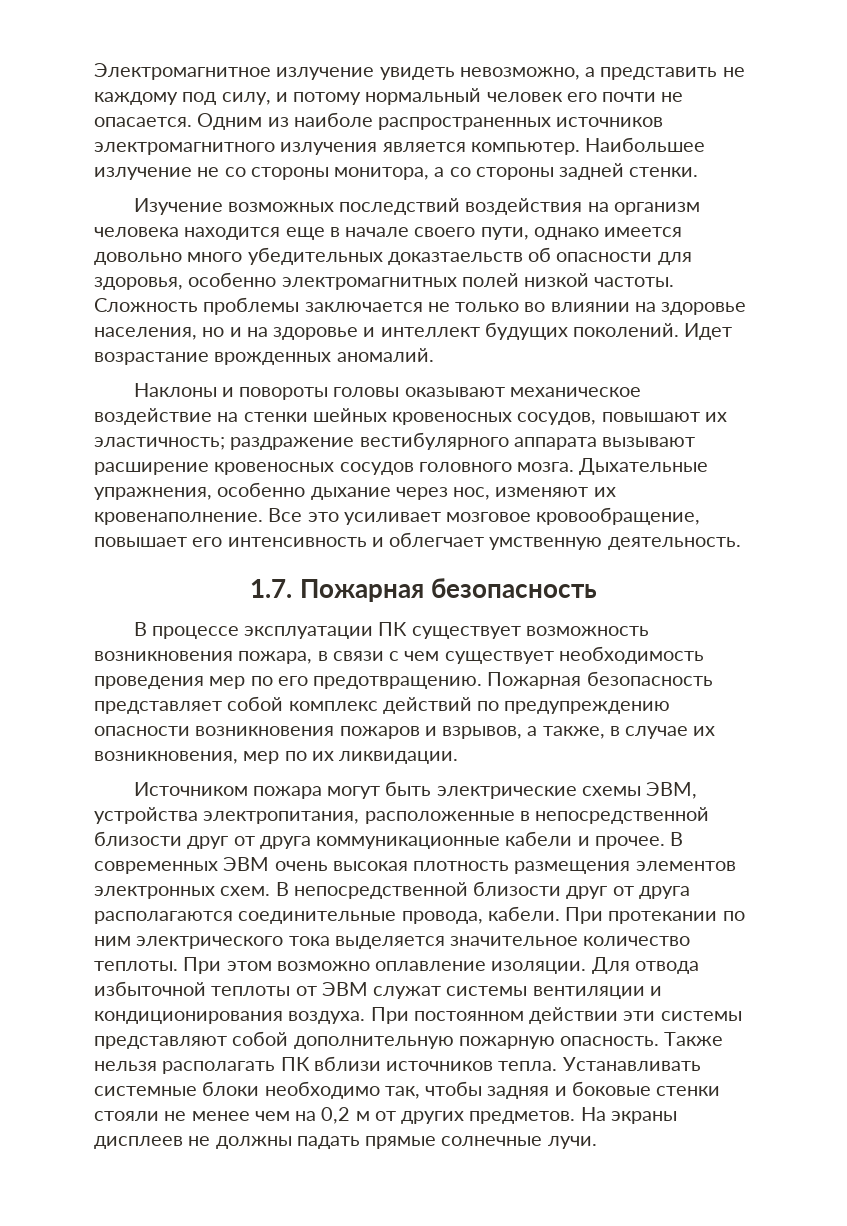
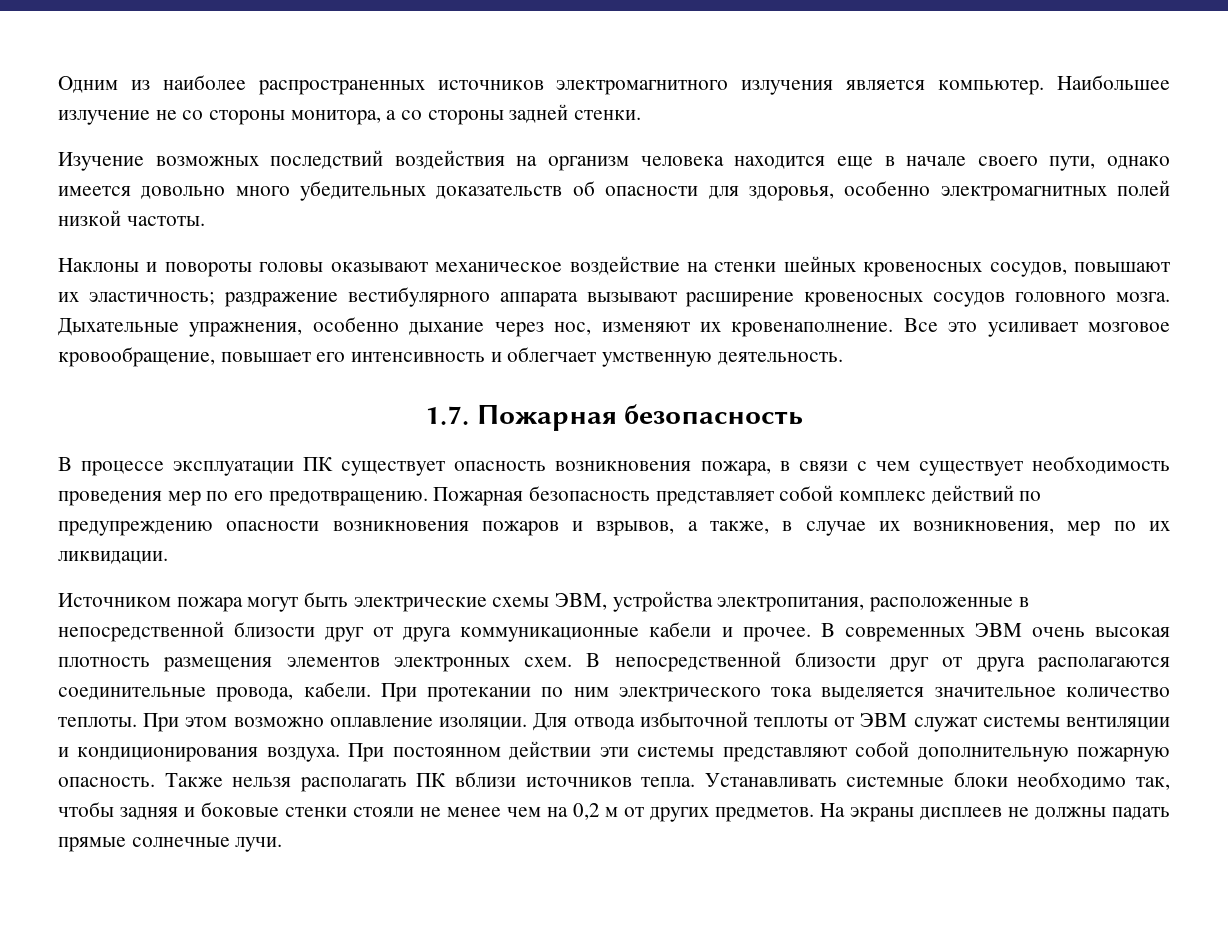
- Электромагнитное излучение увидеть невозможно, а представить не каждому под силу, и потому нормальный человек его почти не опасается. Одним из наиболе распространенных источников электромагнитного излучения является компьютер.
+ Одним из наиболее распространенных источников электромагнитного излучения является компьютер.
- Изучение возможных последствий воздействия на организм человека находится еще в начале своего пути, однако имеется довольно много убедительных доказтаельств об опасности для здоровья, особенно электромагнитных полей низкой частоты. Сложность проблемы заключается не только во влиянии на здоровье населения, но и на здоровье и интеллект будущих поколений. Идет возрастание врожденных аномалий.
+ Изучение возможных последствий воздействия на организм человека находится еще в начале своего пути, однако имеется довольно много убедительных доказательств об опасности для здоровья, особенно электромагнитных полей низкой частоты.
- В процессе эксплуатации ПК существует возможность возникновения пожара, в связи с чем существует необходимость проведения мер по его предотвращению.
+ В процессе эксплуатации ПК существует опасность возникновения пожара, в связи с чем существует необходимость проведения мер по его предотвращению.

